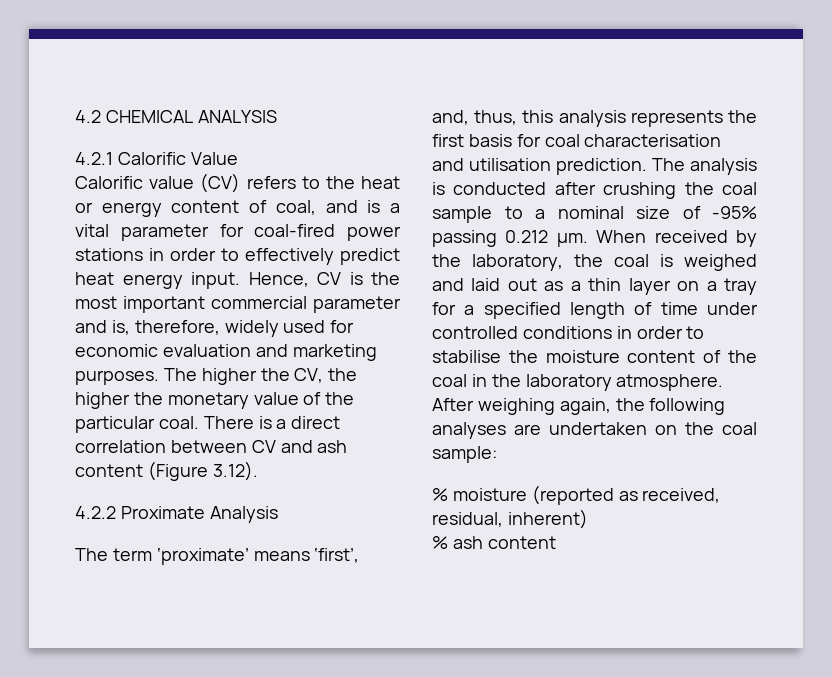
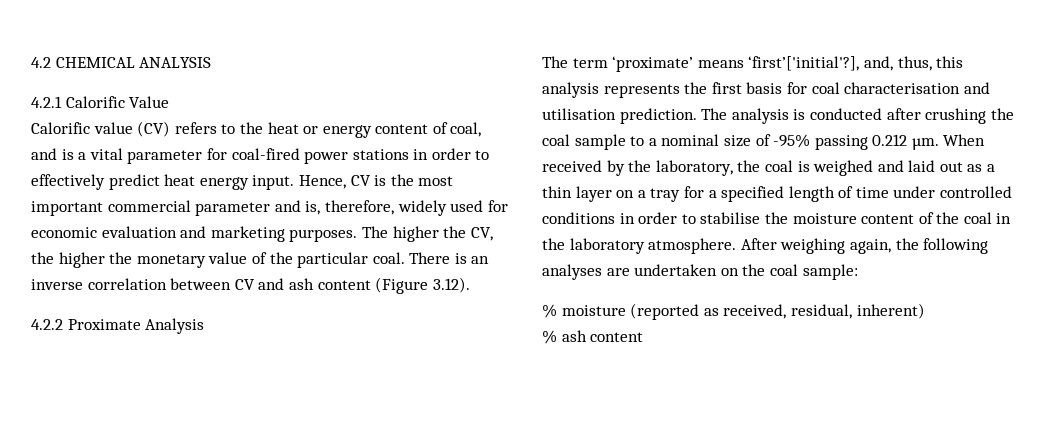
- There is a direct correlation between CV and ash content (Figure 3.12).
+ There is an inverse correlation between CV and ash content (Figure 3.12).
- The term ‘proximate’ means ‘first’, and, thus, this analysis represents the first basis for coal characterisation and utilisation prediction.
+ The term ‘proximate’ means ‘first’['initial'?], and, thus, this analysis represents the first basis for coal characterisation and utilisation prediction.

